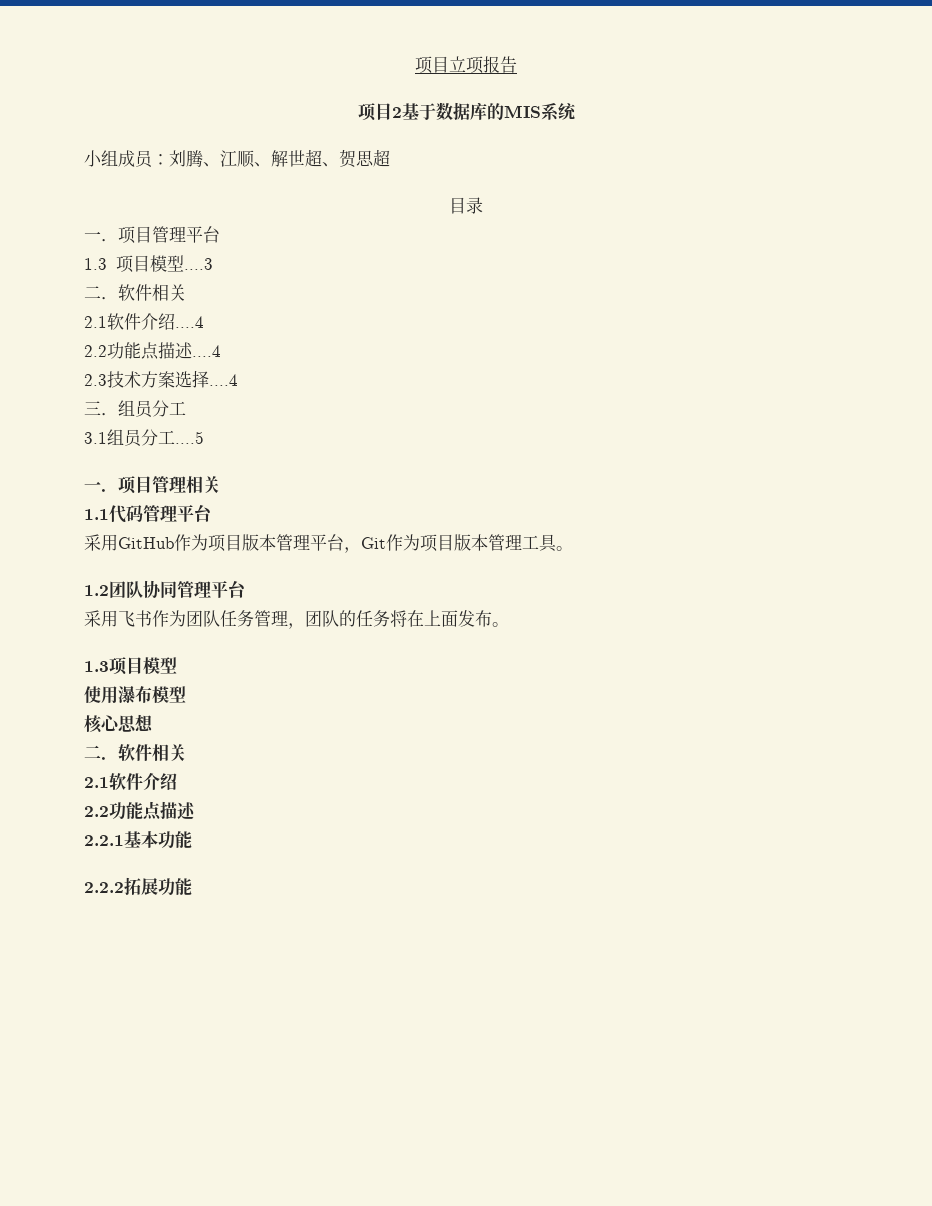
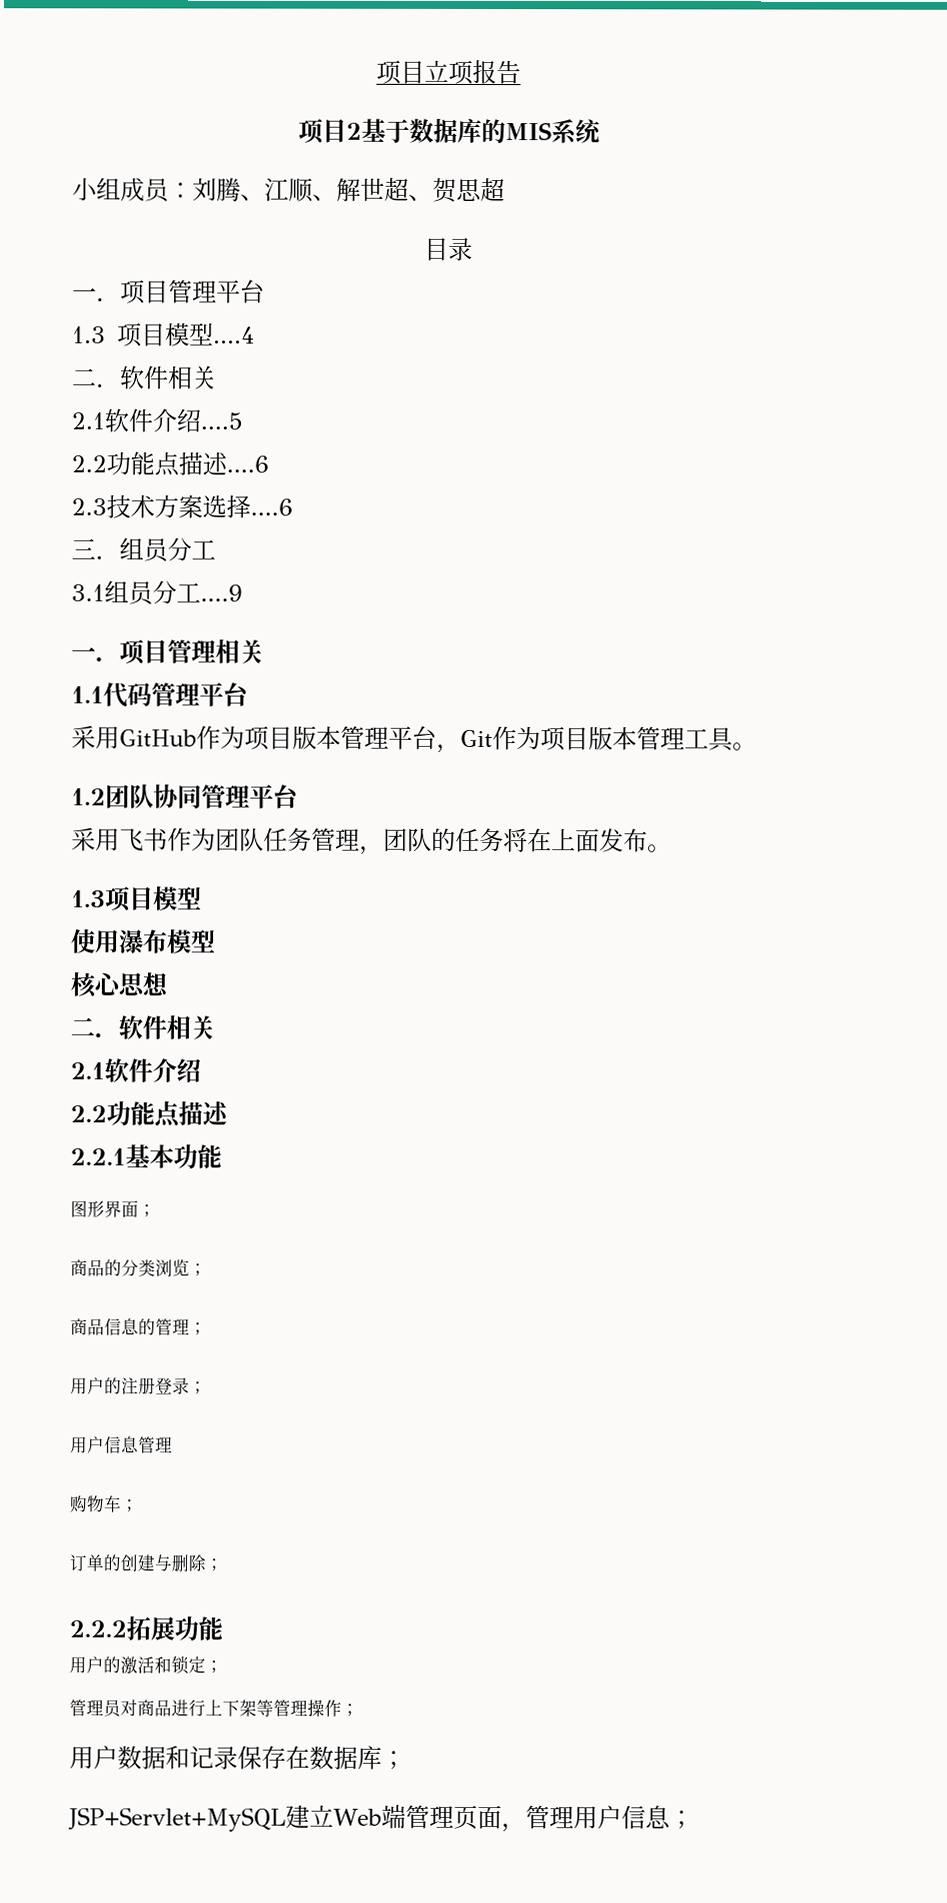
- 1.3项目模型....3
+ 1.3项目模型....4
  二．软件相关
- 2.1软件介绍....4
- 2.2功能点描述....4
+ 2.1软件介绍....5
+ 2.2功能点描述....6
- 2.3技术方案选择....4
+ 2.3技术方案选择....6
- 3.1组员分工....5
+ 3.1组员分工....9
+ 图形界面；
+ 商品的分类浏览；
+ 商品信息的管理；
+ 用户的注册登录；
+ 用户信息管理
+ 购物车；
+ 订单的创建与删除；
  2.2.2拓展功能
+ 用户的激活和锁定；
+ 管理员对商品进行上下架等管理操作；
+ 用户数据和记录保存在数据库；
+ JSP+Servlet+MySQL建立Web端管理页面，管理用户信息；

